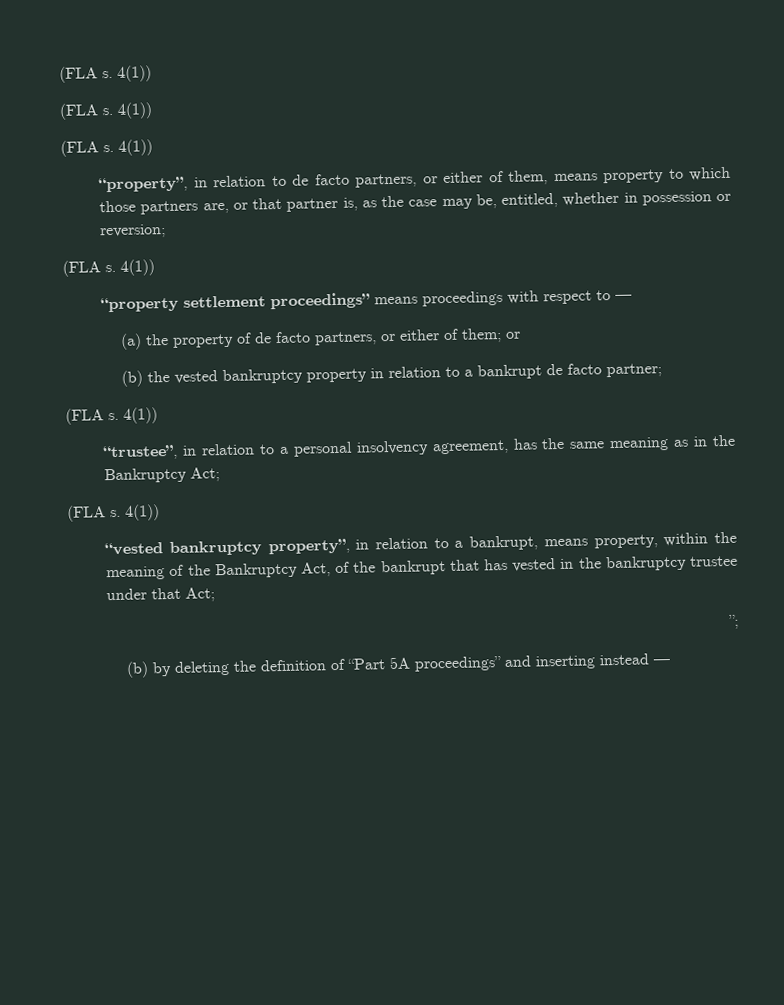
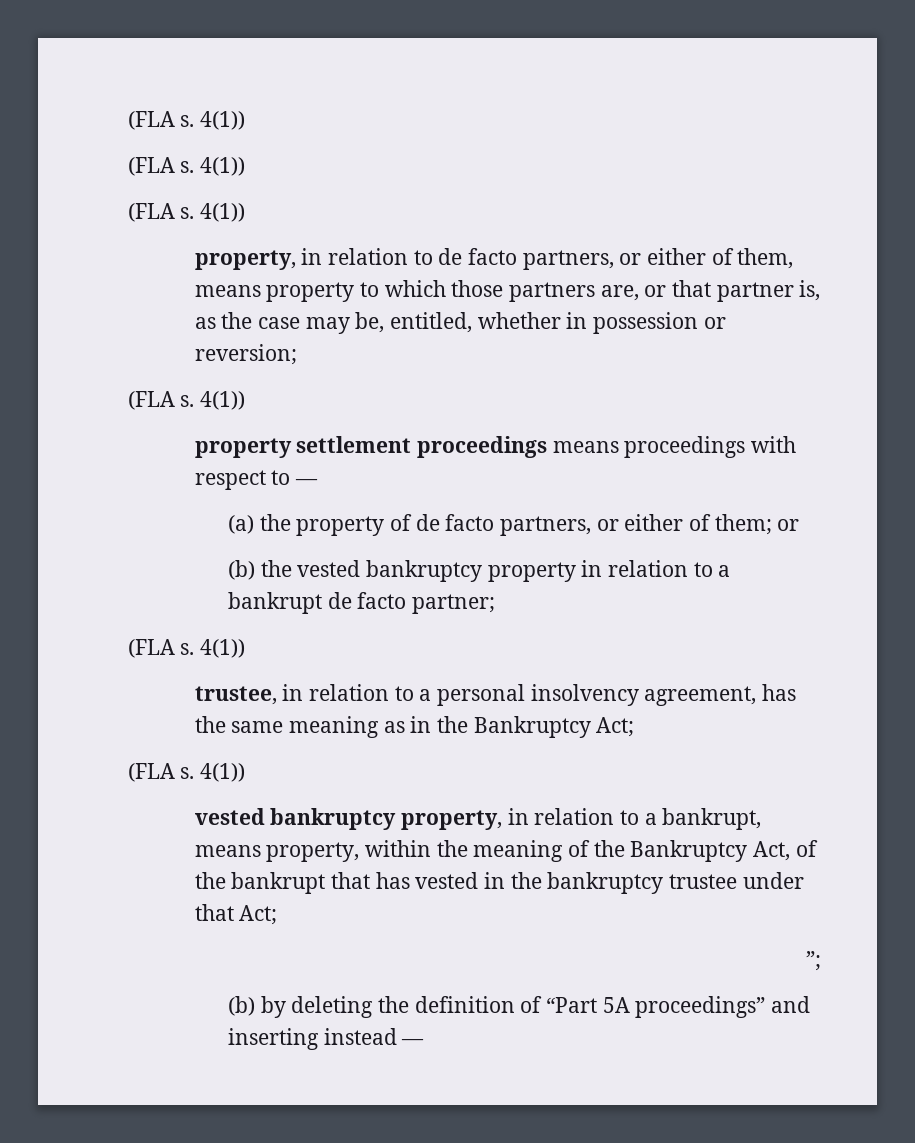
- “property”, in relation to de facto partners, or either of them, means property to which those partners are, or that partner is, as the case may be, entitled, whether in possession or reversion;
+ property, in relation to de facto partners, or either of them, means property to which those partners are, or that partner is, as the case may be, entitled, whether in possession or reversion;
- “property settlement proceedings” means proceedings with respect to —
+ property settlement proceedings means proceedings with respect to —
- “trustee”, in relation to a personal insolvency agreement, has the same meaning as in the Bankruptcy Act;
+ trustee, in relation to a personal insolvency agreement, has the same meaning as in the Bankruptcy Act;
- “vested bankruptcy property”, in relation to a bankrupt, means property, within the meaning of the Bankruptcy Act, of the bankrupt that has vested in the bankruptcy trustee under that Act;
+ vested bankruptcy property, in relation to a bankrupt, means property, within the meaning of the Bankruptcy Act, of the bankrupt that has vested in the bankruptcy trustee under that Act;

